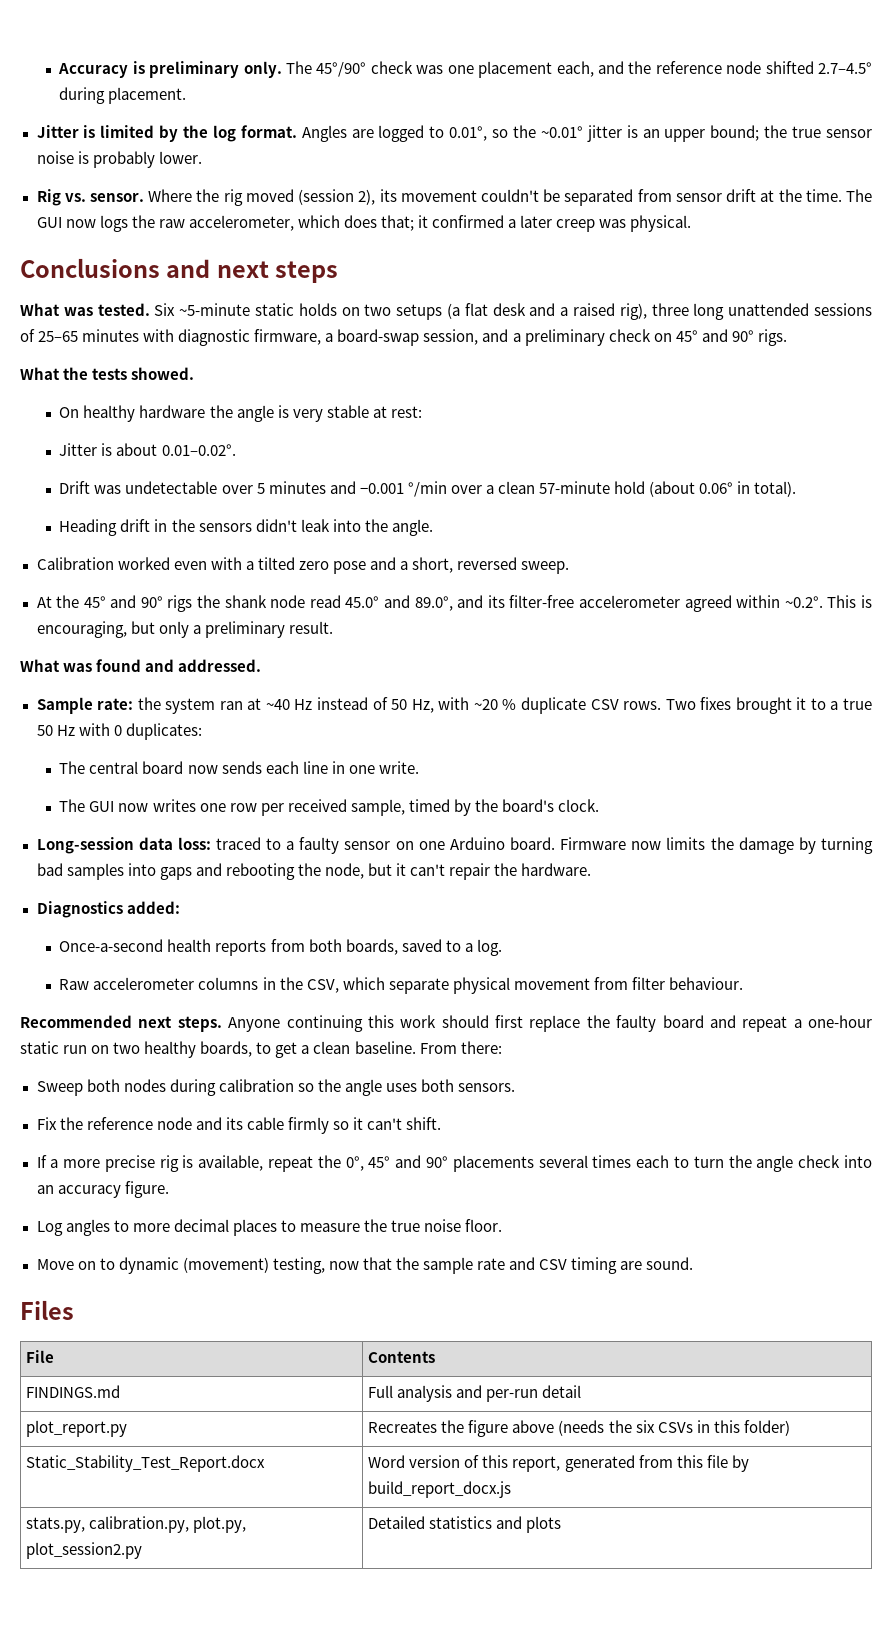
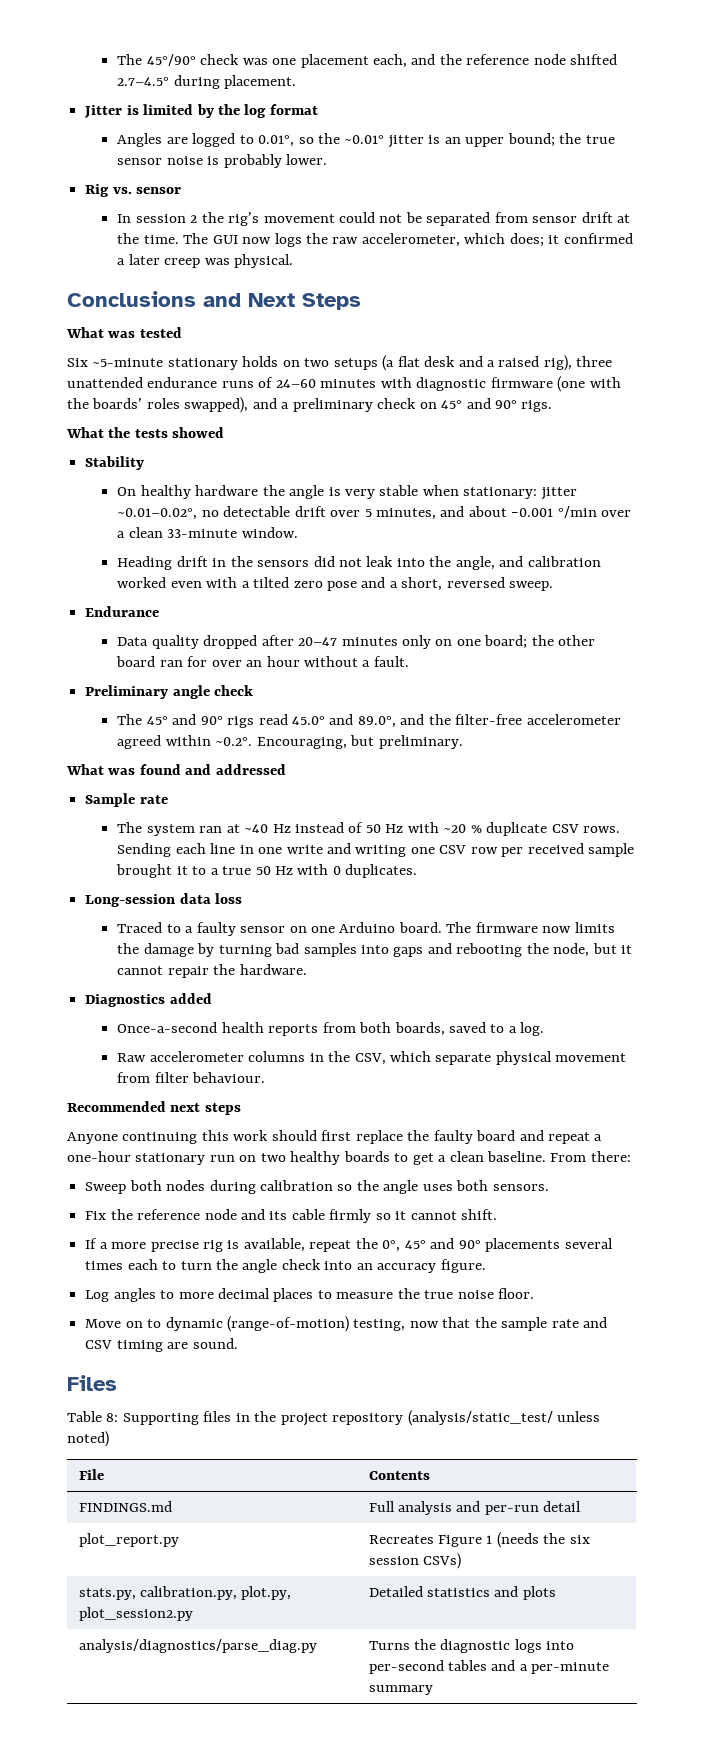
- Accuracy is preliminary only.
- Jitter is limited by the log format. Angles are logged to 0.01°, so the ~0.01° jitter is an upper bound; the true sensor noise is probably lower.
+ Jitter is limited by the log format
+ Angles are logged to 0.01°, so the ~0.01° jitter is an upper bound; the true sensor noise is probably lower.
- Rig vs. sensor. Where the rig moved (session 2), its movement couldn't be separated from sensor drift at the time.
+ Rig vs. sensor
+ In session 2 the rig’s movement could not be separated from sensor drift at the time.
- The GUI now logs the raw accelerometer, which does that; it confirmed a later creep was physical.
+ The GUI now logs the raw accelerometer, which does; it confirmed a later creep was physical.
- Conclusions and next steps
- What was tested. Six ~5-minute static holds on two setups (a flat desk and a raised rig), three long unattended sessions of 25–65 minutes with diagnostic firmware, a board-swap session, and a preliminary check on 45° and 90° rigs.
+ Conclusions and Next Steps
+ What was tested
+ Six ~5-minute stationary holds on two setups (a flat desk and a raised rig), three unattended endurance runs of 24–60 minutes with diagnostic firmware (one with the boards’ roles swapped), and a preliminary check on 45° and 90° rigs.
- What the tests showed.
+ What the tests showed
+ Stability
- On healthy hardware the angle is very stable at rest:
- Jitter is about 0.01–0.02°.
- Drift was undetectable over 5 minutes and −0.001 °/min over a clean 57-minute hold (about 0.06° in total).
+ On healthy hardware the angle is very stable when stationary: jitter ~0.01–0.02°, no detectable drift over 5 minutes, and about −0.001 °/min over a clean 33-minute window.
- Heading drift in the sensors didn't leak into the angle.
- Calibration worked even with a tilted zero pose and a short, reversed sweep.
+ Heading drift in the sensors did not leak into the angle, and calibration worked even with a tilted zero pose and a short, reversed sweep.
- At the 45° and 90° rigs the shank node read 45.0° and 89.0°, and its filter-free accelerometer agreed within ~0.2°. This is encouraging, but only a preliminary result.
+ Endurance
+ Data quality dropped after 20–47 minutes only on one board; the other board ran for over an hour without a fault.
+ Preliminary angle check
+ The 45° and 90° rigs read 45.0° and 89.0°, and the filter-free accelerometer agreed within ~0.2°. Encouraging, but preliminary.
- What was found and addressed.
+ What was found and addressed
- Sample rate: the system ran at ~40 Hz instead of 50 Hz, with ~20 % duplicate CSV rows.
+ Sample rate
+ The system ran at ~40 Hz instead of 50 Hz with ~20 % duplicate CSV rows.
- Two fixes brought it to a true 50 Hz with 0 duplicates:
- The central board now sends each line in one write.
- The GUI now writes one row per received sample, timed by the board's clock.
+ Sending each line in one write and writing one CSV row per received sample brought it to a true 50 Hz with 0 duplicates.
- Long-session data loss: traced to a faulty sensor on one Arduino board.
+ Long-session data loss
+ Traced to a faulty sensor on one Arduino board.
- Firmware now limits the damage by turning bad samples into gaps and rebooting the node, but it can't repair the hardware.
+ The firmware now limits the damage by turning bad samples into gaps and rebooting the node, but it cannot repair the hardware.
- Diagnostics added:
+ Diagnostics added
- Recommended next steps. Anyone continuing this work should first replace the faulty board and repeat a one-hour static run on two healthy boards, to get a clean baseline.
+ Recommended next steps
+ Anyone continuing this work should first replace the faulty board and repeat a one-hour stationary run on two healthy boards to get a clean baseline.
- Fix the reference node and its cable firmly so it can't shift.
+ Fix the reference node and its cable firmly so it cannot shift.
- Move on to dynamic (movement) testing, now that the sample rate and CSV timing are sound.
+ Move on to dynamic (range-of-motion) testing, now that the sample rate and CSV timing are sound.
+ Table 8: Supporting files in the project repository (analysis/static_test/ unless noted)
- plot_report.py | Recreates the figure above (needs the six CSVs in this folder)
- Static_Stability_Test_Report.docx | Word version of this report, generated from this file by build_report_docx.js
+ plot_report.py | Recreates Figure 1 (needs the six session CSVs)
+ analysis/diagnostics/parse_diag.py | Turns the diagnostic logs into per-second tables and a per-minute summary

